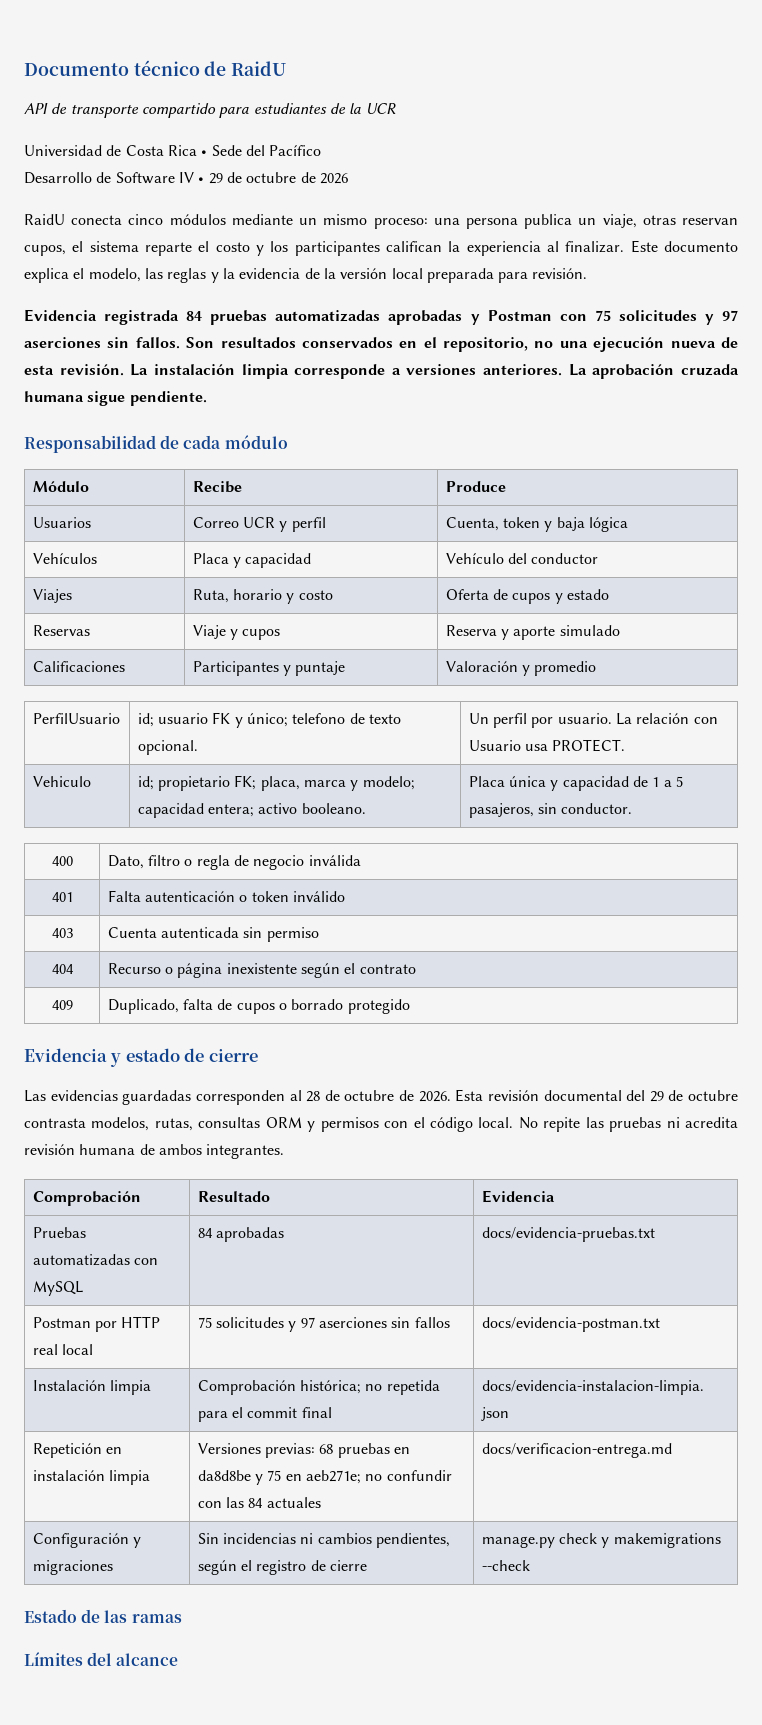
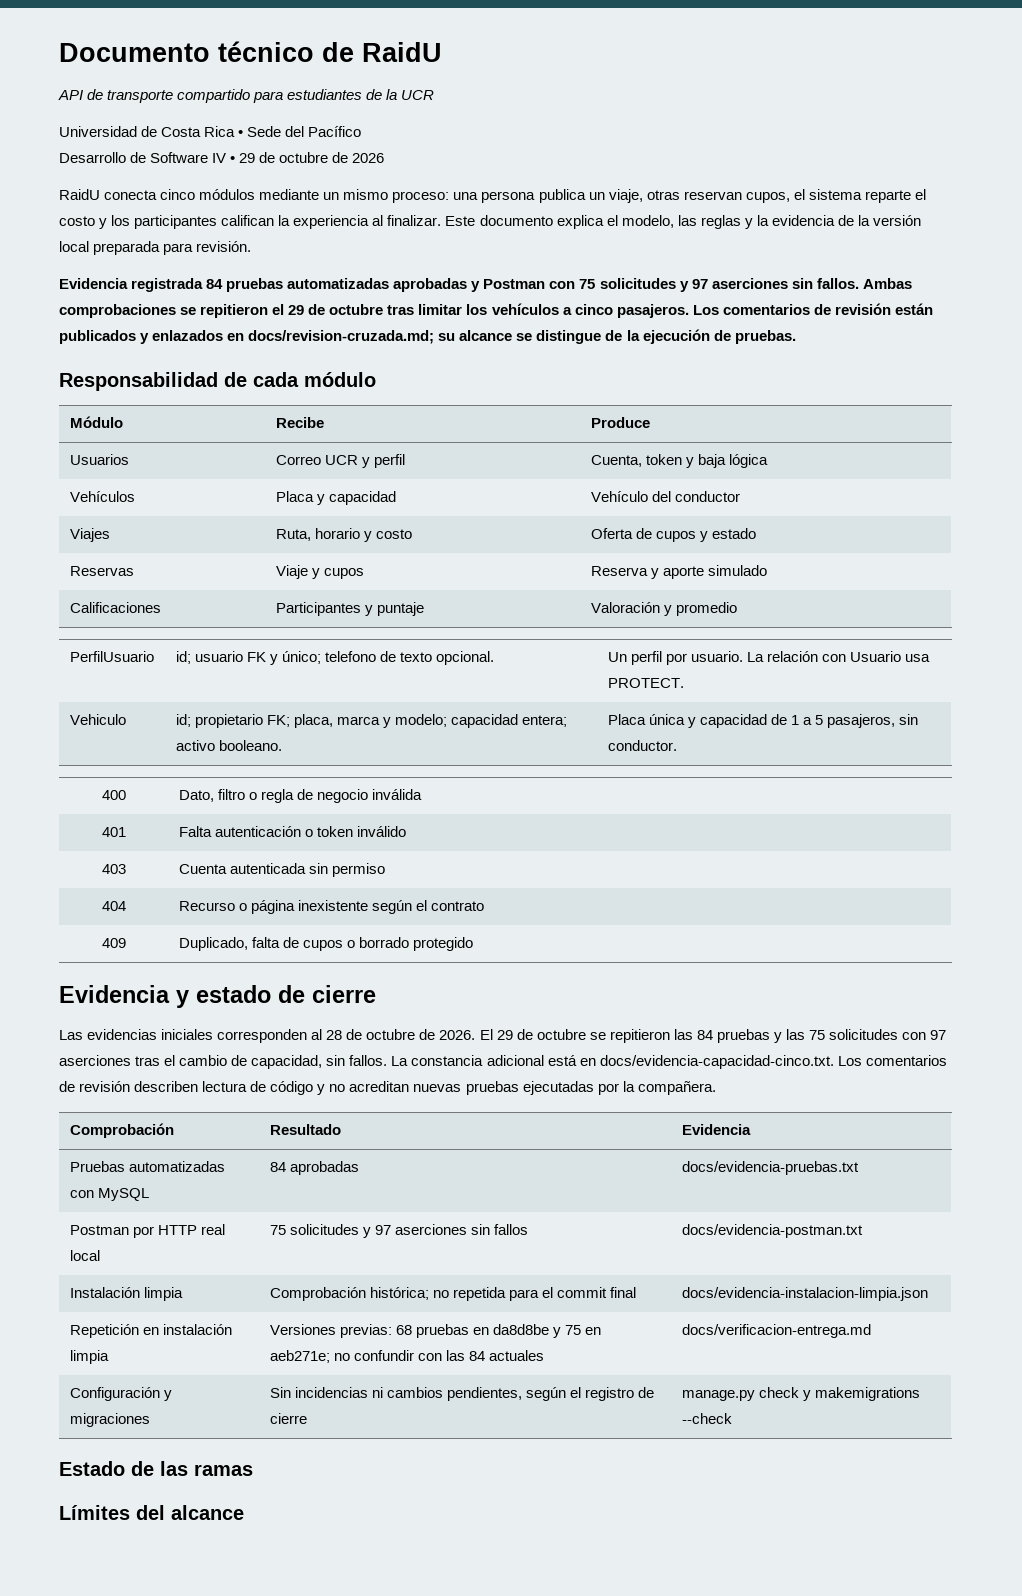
- Son resultados conservados en el repositorio, no una ejecución nueva de esta revisión. La instalación limpia corresponde a versiones anteriores. La aprobación cruzada humana sigue pendiente.
+ Ambas comprobaciones se repitieron el 29 de octubre tras limitar los vehículos a cinco pasajeros. Los comentarios de revisión están publicados y enlazados en docs/revision-cruzada.md; su alcance se distingue de la ejecución de pruebas.
- Las evidencias guardadas corresponden al 28 de octubre de 2026.
+ Las evidencias iniciales corresponden al 28 de octubre de 2026.
- Esta revisión documental del 29 de octubre contrasta modelos, rutas, consultas ORM y permisos con el código local. No repite las pruebas ni acredita revisión humana de ambos integrantes.
+ El 29 de octubre se repitieron las 84 pruebas y las 75 solicitudes con 97 aserciones tras el cambio de capacidad, sin fallos. La constancia adicional está en docs/evidencia-capacidad-cinco.txt. Los comentarios de revisión describen lectura de código y no acreditan nuevas pruebas ejecutadas por la compañera.

